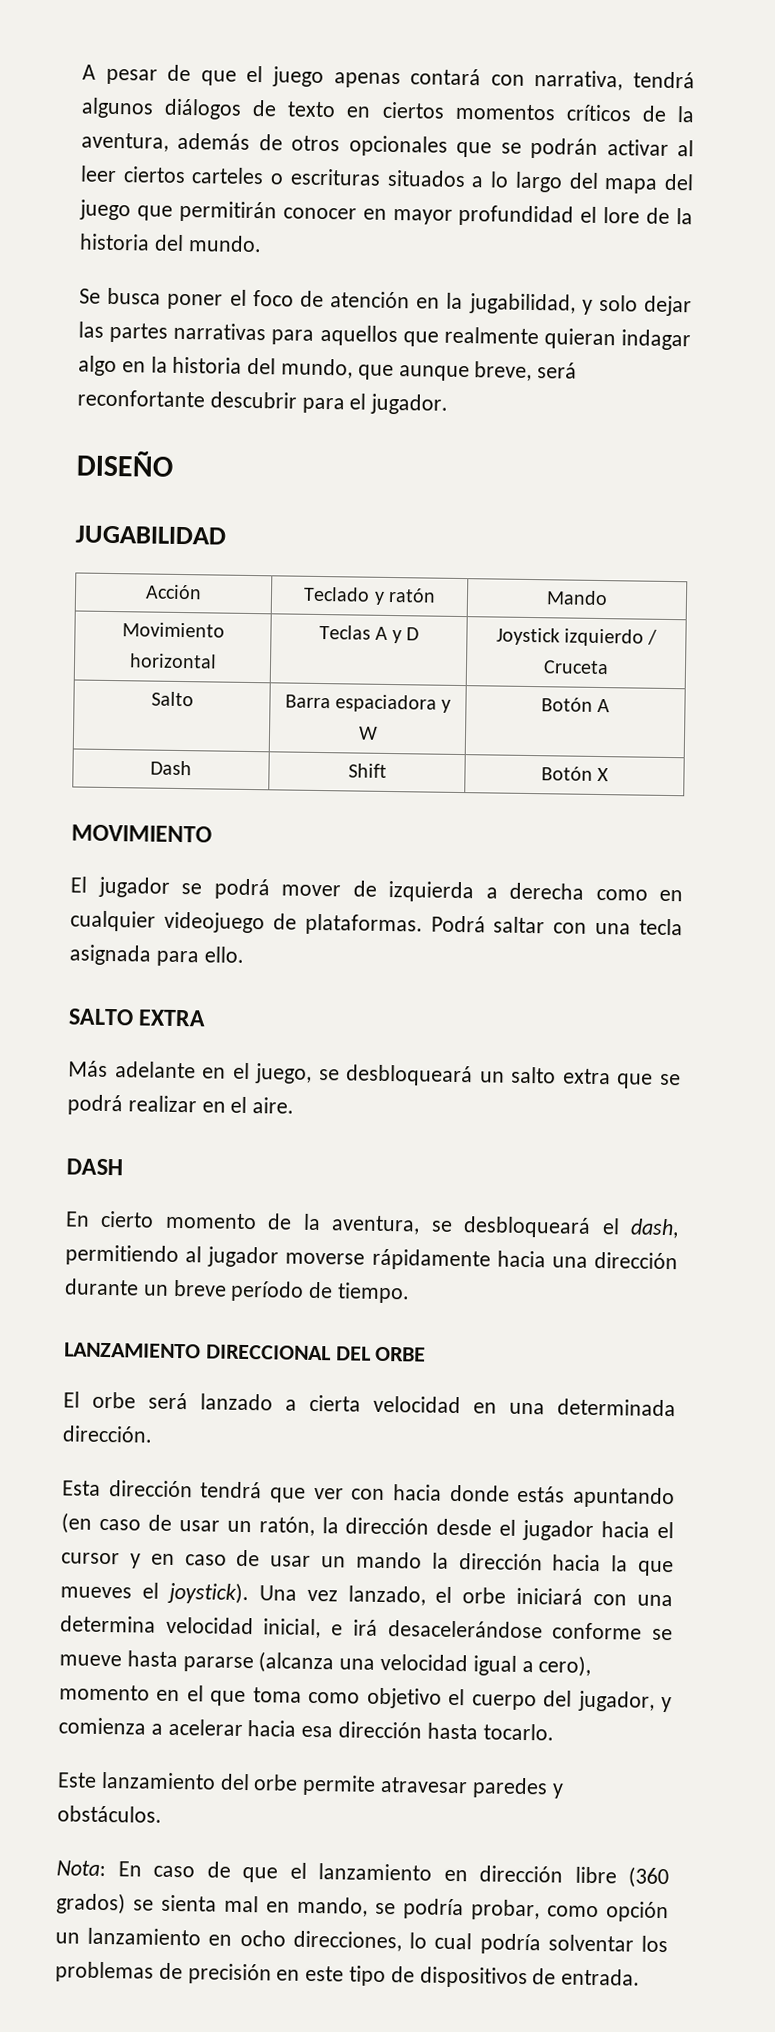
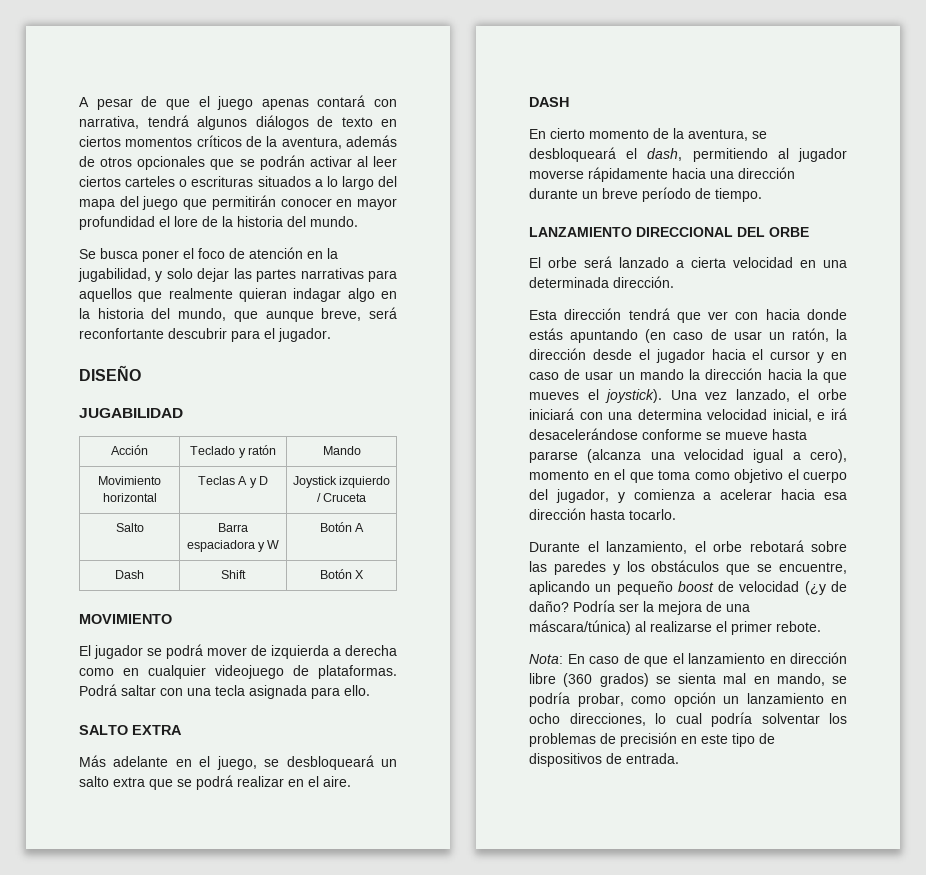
- Este lanzamiento del orbe permite atravesar paredes y obstáculos.
+ Durante el lanzamiento, el orbe rebotará sobre las paredes y los obstáculos que se encuentre, aplicando un pequeño boost de velocidad (¿y de daño? Podría ser la mejora de una máscara/túnica) al realizarse el primer rebote.

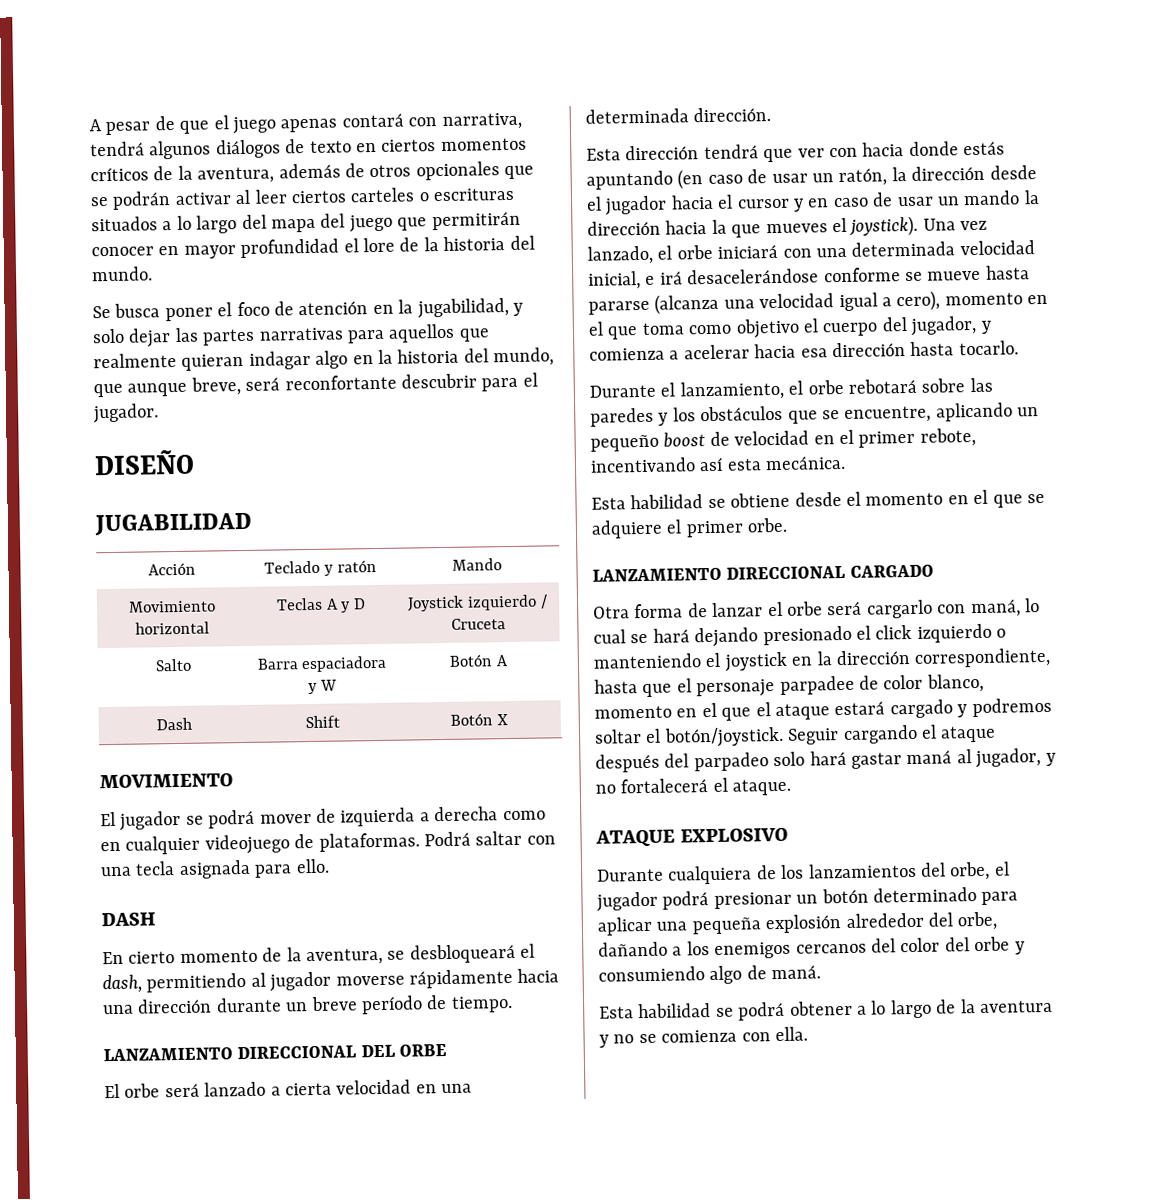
- SALTO EXTRA
- Más adelante en el juego, se desbloqueará un salto extra que se podrá realizar en el aire.
- Una vez lanzado, el orbe iniciará con una determina velocidad inicial, e irá desacelerándose conforme se mueve hasta pararse (alcanza una velocidad igual a cero), momento en el que toma como objetivo el cuerpo del jugador, y comienza a acelerar hacia esa dirección hasta tocarlo.
+ Una vez lanzado, el orbe iniciará con una determinada velocidad inicial, e irá desacelerándose conforme se mueve hasta pararse (alcanza una velocidad igual a cero), momento en el que toma como objetivo el cuerpo del jugador, y comienza a acelerar hacia esa dirección hasta tocarlo.
- Durante el lanzamiento, el orbe rebotará sobre las paredes y los obstáculos que se encuentre, aplicando un pequeño boost de velocidad (¿y de daño? Podría ser la mejora de una máscara/túnica) al realizarse el primer rebote.
- Nota: En caso de que el lanzamiento en dirección libre (360 grados) se sienta mal en mando, se podría probar, como opción un lanzamiento en ocho direcciones, lo cual podría solventar los problemas de precisión en este tipo de dispositivos de entrada.
+ Durante el lanzamiento, el orbe rebotará sobre las paredes y los obstáculos que se encuentre, aplicando un pequeño boost de velocidad en el primer rebote, incentivando así esta mecánica.
+ Esta habilidad se obtiene desde el momento en el que se adquiere el primer orbe.
+ LANZAMIENTO DIRECCIONAL CARGADO
+ Otra forma de lanzar el orbe será cargarlo con maná, lo cual se hará dejando presionado el click izquierdo o manteniendo el joystick en la dirección correspondiente, hasta que el personaje parpadee de color blanco, momento en el que el ataque estará cargado y podremos soltar el botón/joystick. Seguir cargando el ataque después del parpadeo solo hará gastar maná al jugador, y no fortalecerá el ataque.
+ ATAQUE EXPLOSIVO
+ Durante cualquiera de los lanzamientos del orbe, el jugador podrá presionar un botón determinado para aplicar una pequeña explosión alrededor del orbe, dañando a los enemigos cercanos del color del orbe y consumiendo algo de maná.
+ Esta habilidad se podrá obtener a lo largo de la aventura y no se comienza con ella.

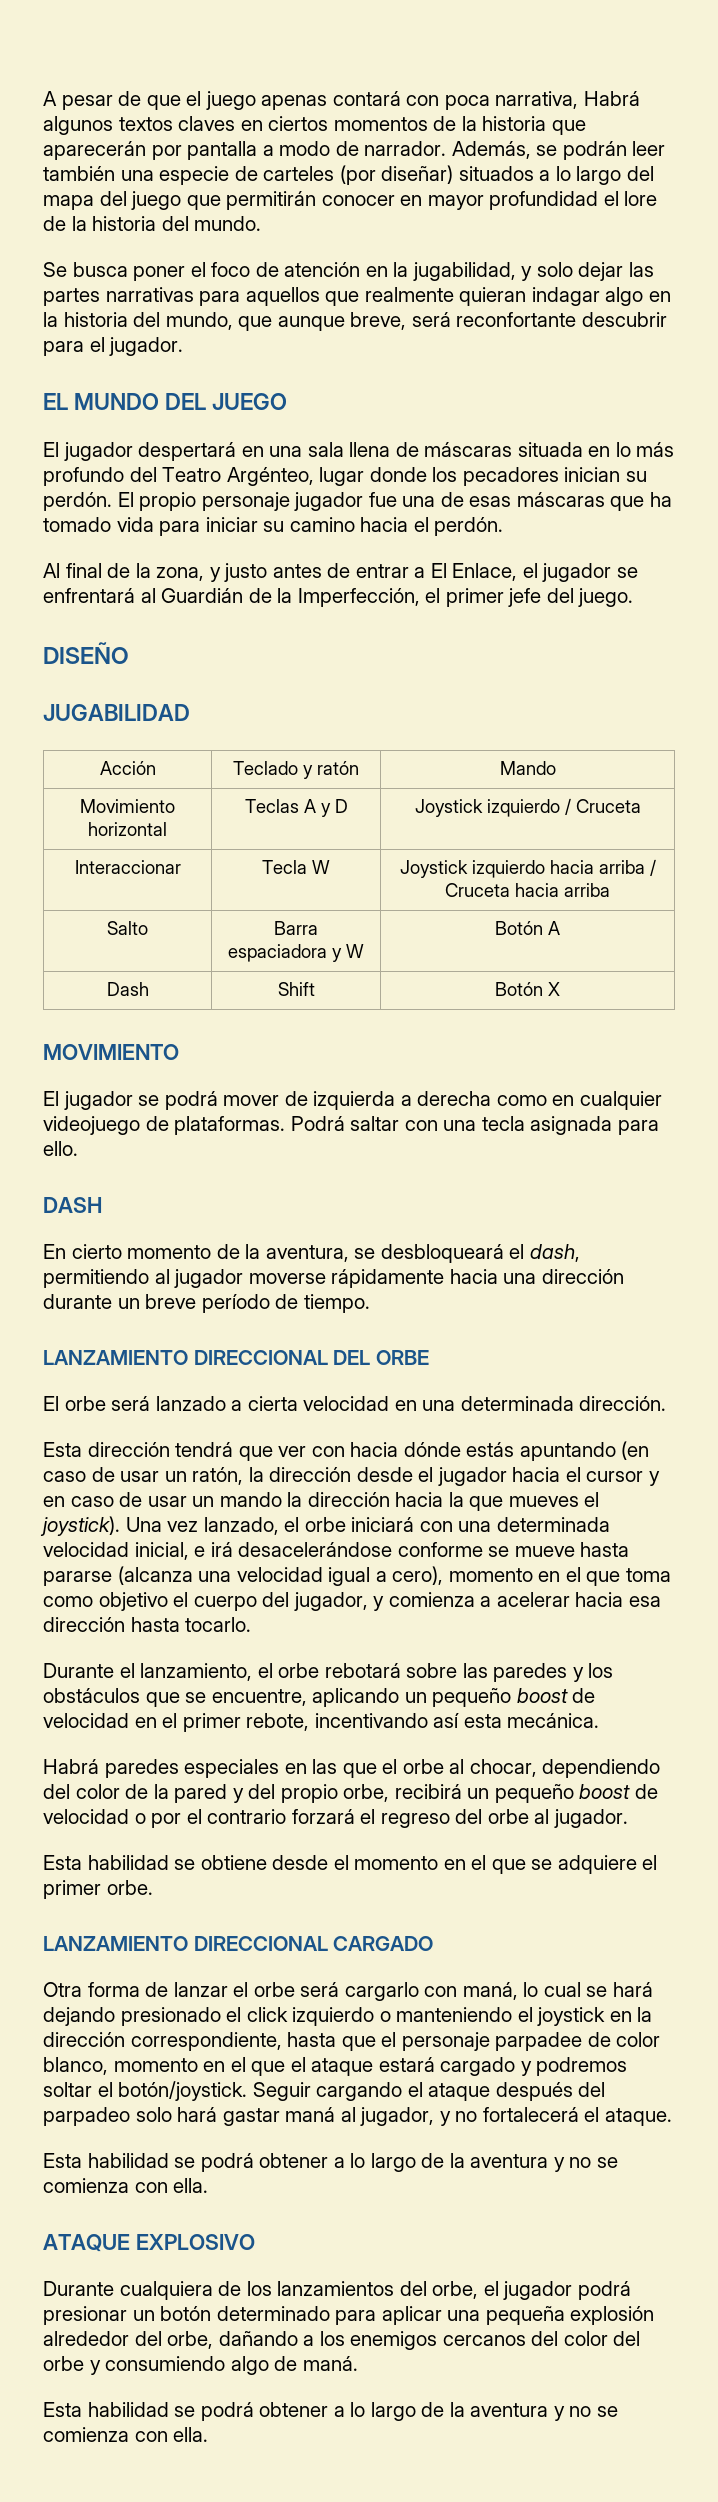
- A pesar de que el juego apenas contará con narrativa, tendrá algunos diálogos de texto en ciertos momentos críticos de la aventura, además de otros opcionales que se podrán activar al leer ciertos carteles o escrituras situados a lo largo del mapa del juego que permitirán conocer en mayor profundidad el lore de la historia del mundo.
+ A pesar de que el juego apenas contará con poca narrativa, Habrá algunos textos claves en ciertos momentos de la historia que aparecerán por pantalla a modo de narrador. Además, se podrán leer también una especie de carteles (por diseñar) situados a lo largo del mapa del juego que permitirán conocer en mayor profundidad el lore de la historia del mundo.
+ EL MUNDO DEL JUEGO
+ El jugador despertará en una sala llena de máscaras situada en lo más profundo del Teatro Argénteo, lugar donde los pecadores inician su perdón. El propio personaje jugador fue una de esas máscaras que ha tomado vida para iniciar su camino hacia el perdón.
+ Al final de la zona, y justo antes de entrar a El Enlace, el jugador se enfrentará al Guardián de la Imperfección, el primer jefe del juego.
+ Interaccionar | Tecla W | Joystick izquierdo hacia arriba / Cruceta hacia arriba
- Esta dirección tendrá que ver con hacia donde estás apuntando (en caso de usar un ratón, la dirección desde el jugador hacia el cursor y en caso de usar un mando la dirección hacia la que mueves el joystick).
+ Esta dirección tendrá que ver con hacia dónde estás apuntando (en caso de usar un ratón, la dirección desde el jugador hacia el cursor y en caso de usar un mando la dirección hacia la que mueves el joystick).
+ Habrá paredes especiales en las que el orbe al chocar, dependiendo del color de la pared y del propio orbe, recibirá un pequeño boost de velocidad o por el contrario forzará el regreso del orbe al jugador.
  Seguir cargando el ataque después del parpadeo solo hará gastar maná al jugador, y no fortalecerá el ataque.
+ Esta habilidad se podrá obtener a lo largo de la aventura y no se comienza con ella.

